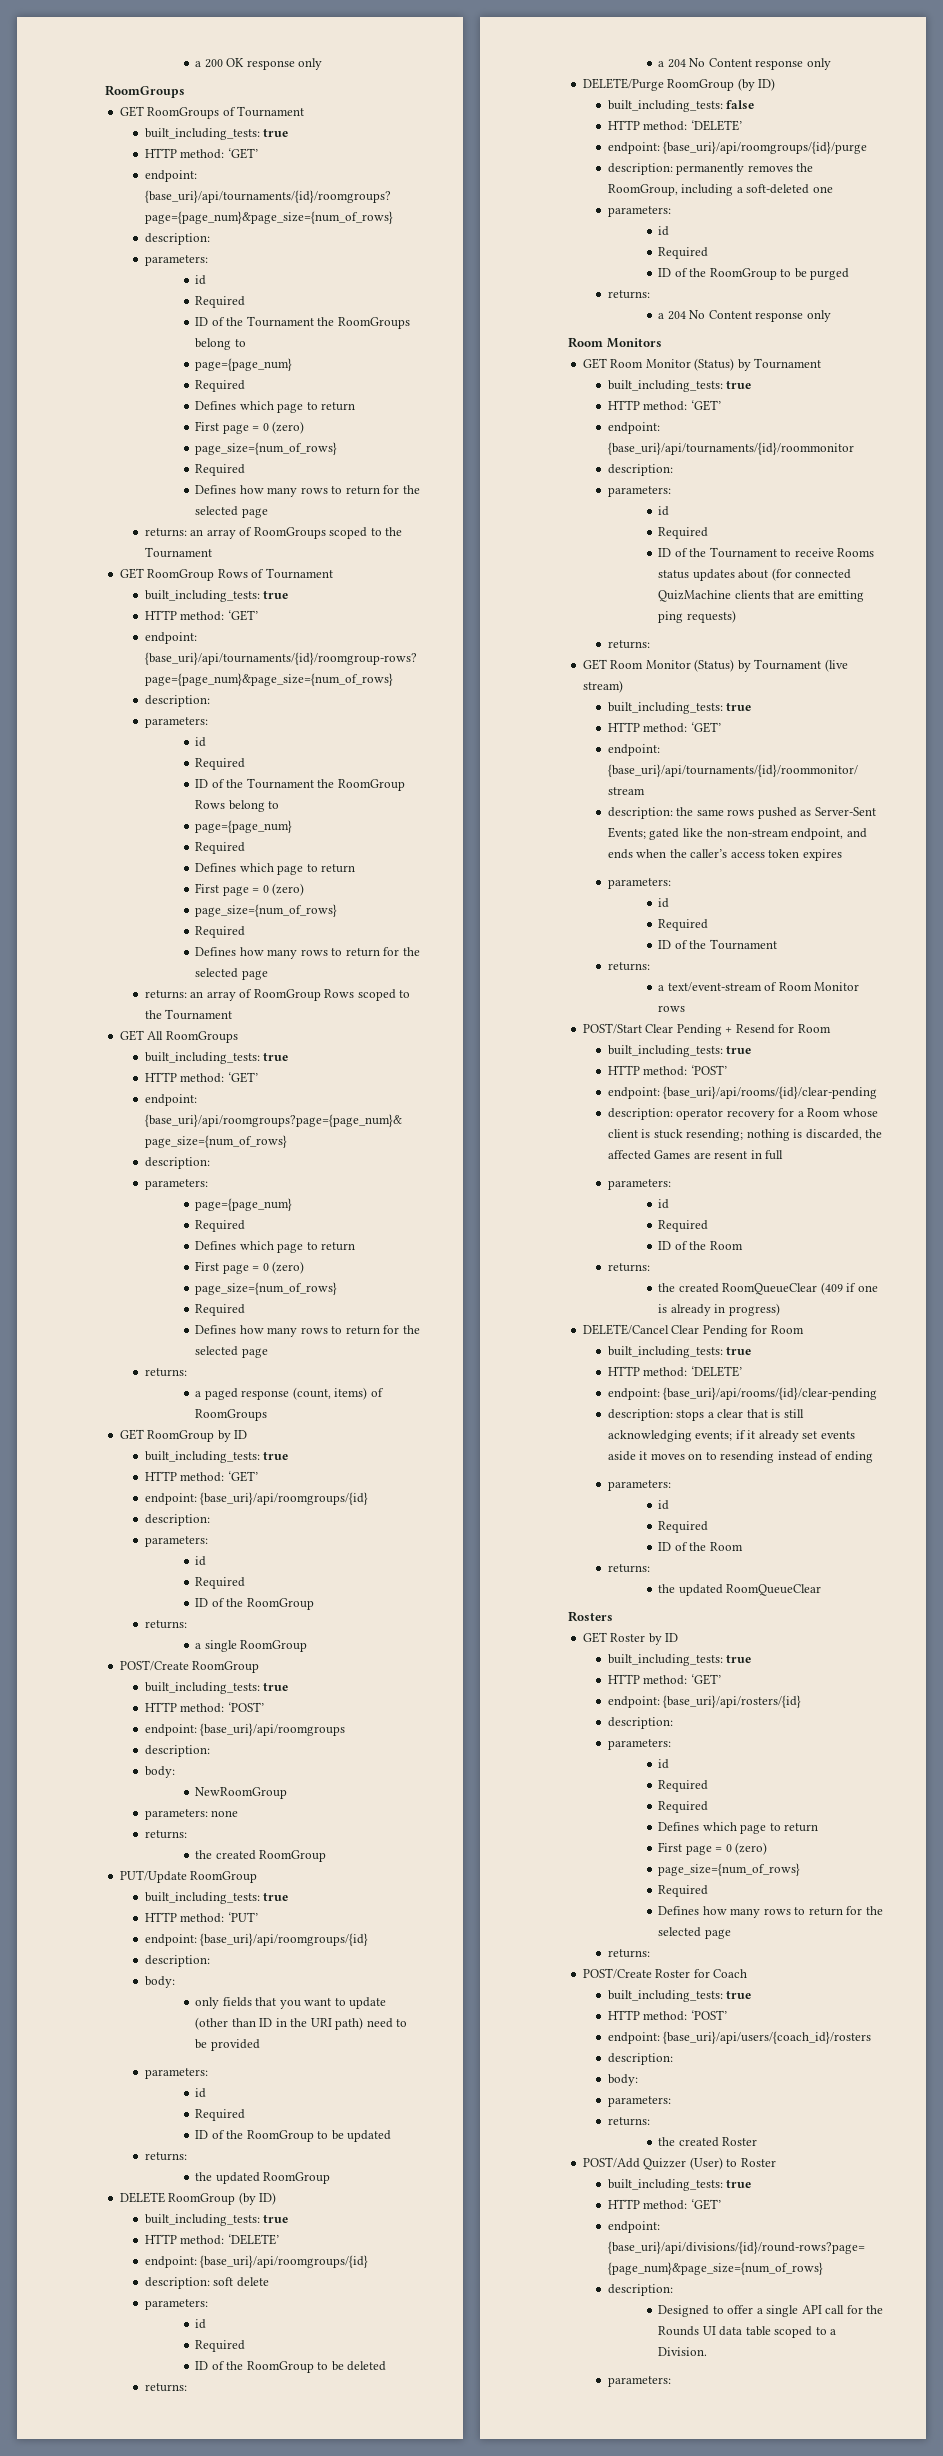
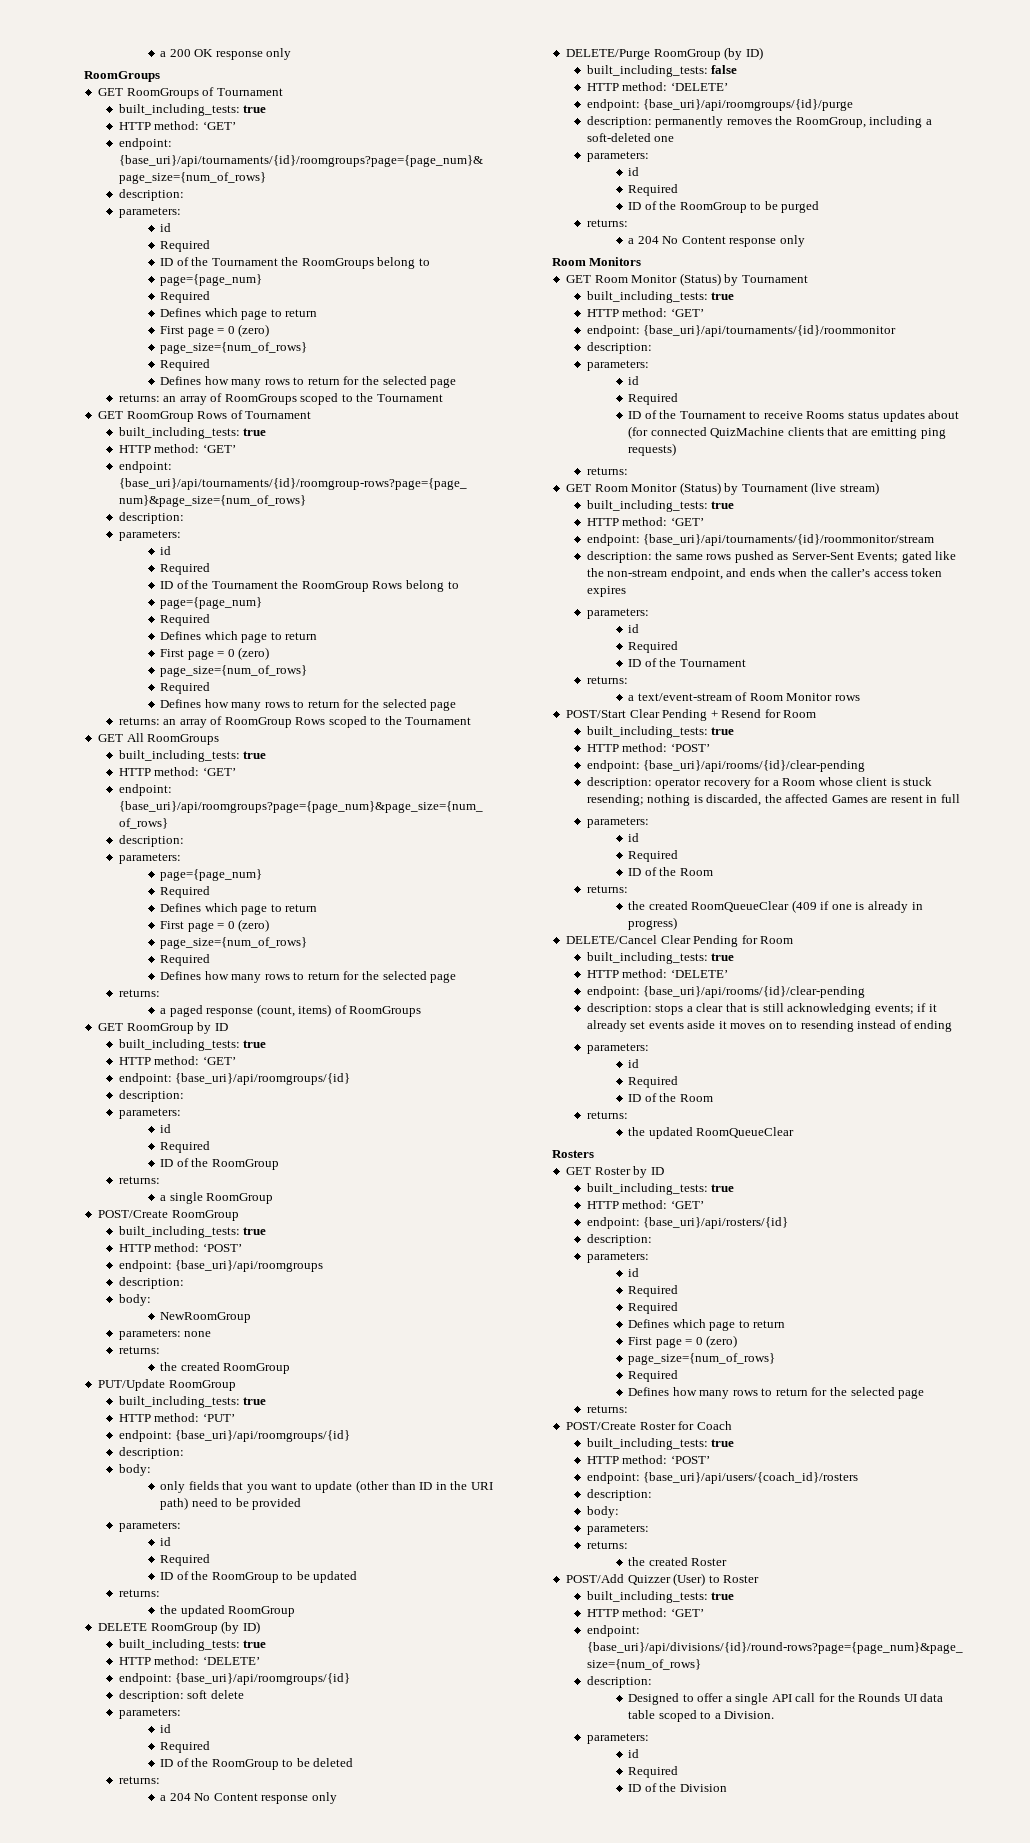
  Designed to offer a single API call for the Rounds UI data table scoped to a Division.
  parameters:
+ id
+ Required
+ ID of the Division

